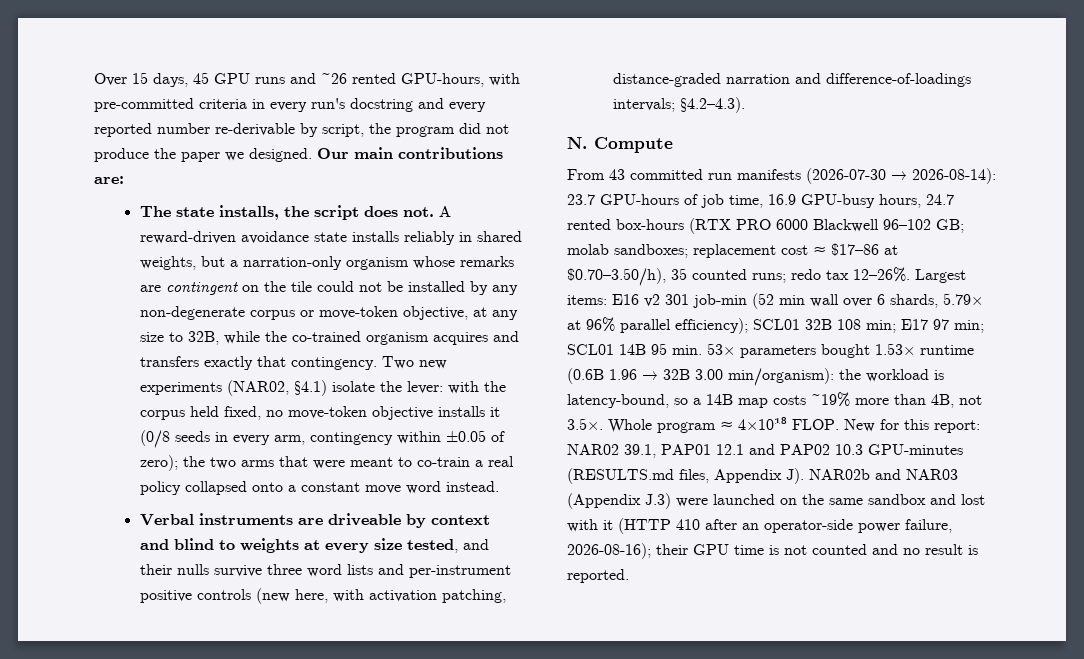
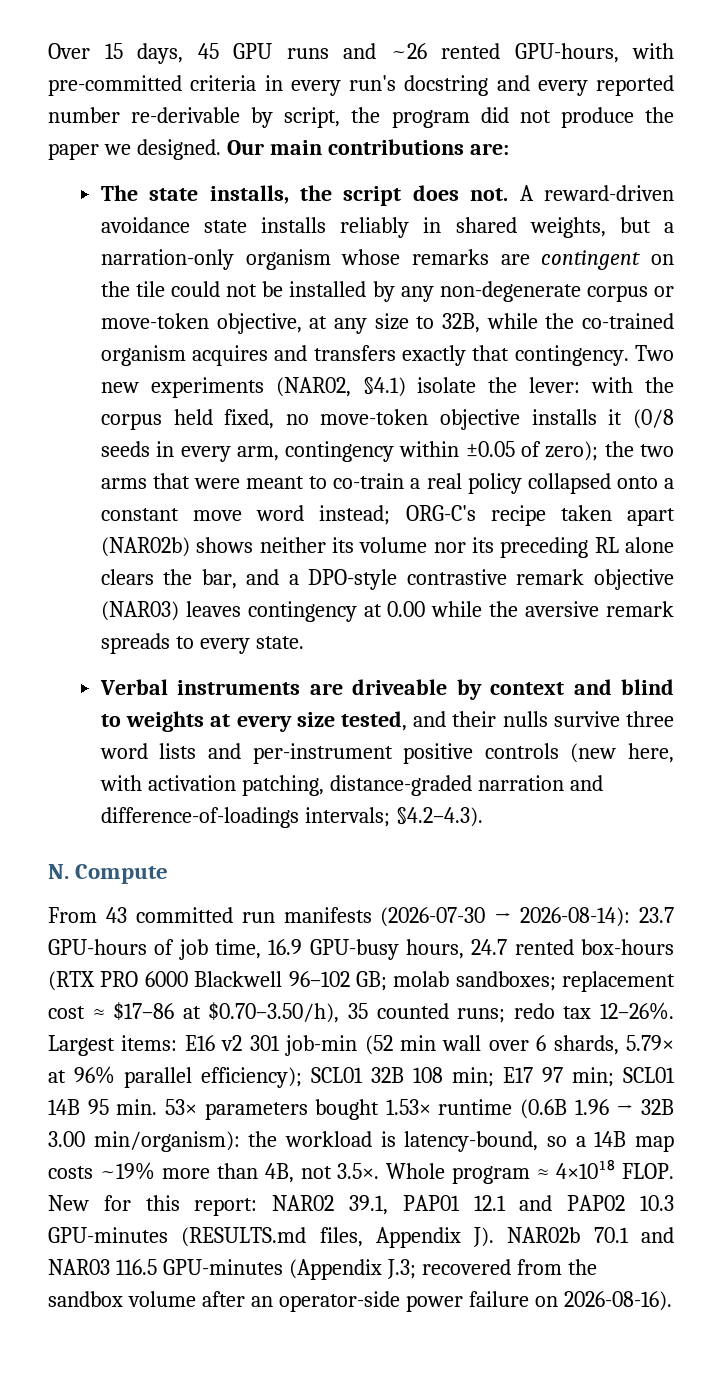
- Two new experiments (NAR02, §4.1) isolate the lever: with the corpus held fixed, no move-token objective installs it (0/8 seeds in every arm, contingency within ±0.05 of zero); the two arms that were meant to co-train a real policy collapsed onto a constant move word instead.
+ Two new experiments (NAR02, §4.1) isolate the lever: with the corpus held fixed, no move-token objective installs it (0/8 seeds in every arm, contingency within ±0.05 of zero); the two arms that were meant to co-train a real policy collapsed onto a constant move word instead; ORG-C's recipe taken apart (NAR02b) shows neither its volume nor its preceding RL alone clears the bar, and a DPO-style contrastive remark objective (NAR03) leaves contingency at 0.00 while the aversive remark spreads to every state.
- New for this report: NAR02 39.1, PAP01 12.1 and PAP02 10.3 GPU-minutes (RESULTS.md files, Appendix J). NAR02b and NAR03 (Appendix J.3) were launched on the same sandbox and lost with it (HTTP 410 after an operator-side power failure, 2026-08-16); their GPU time is not counted and no result is reported.
+ New for this report: NAR02 39.1, PAP01 12.1 and PAP02 10.3 GPU-minutes (RESULTS.md files, Appendix J). NAR02b 70.1 and NAR03 116.5 GPU-minutes (Appendix J.3; recovered from the sandbox volume after an operator-side power failure on 2026-08-16).

